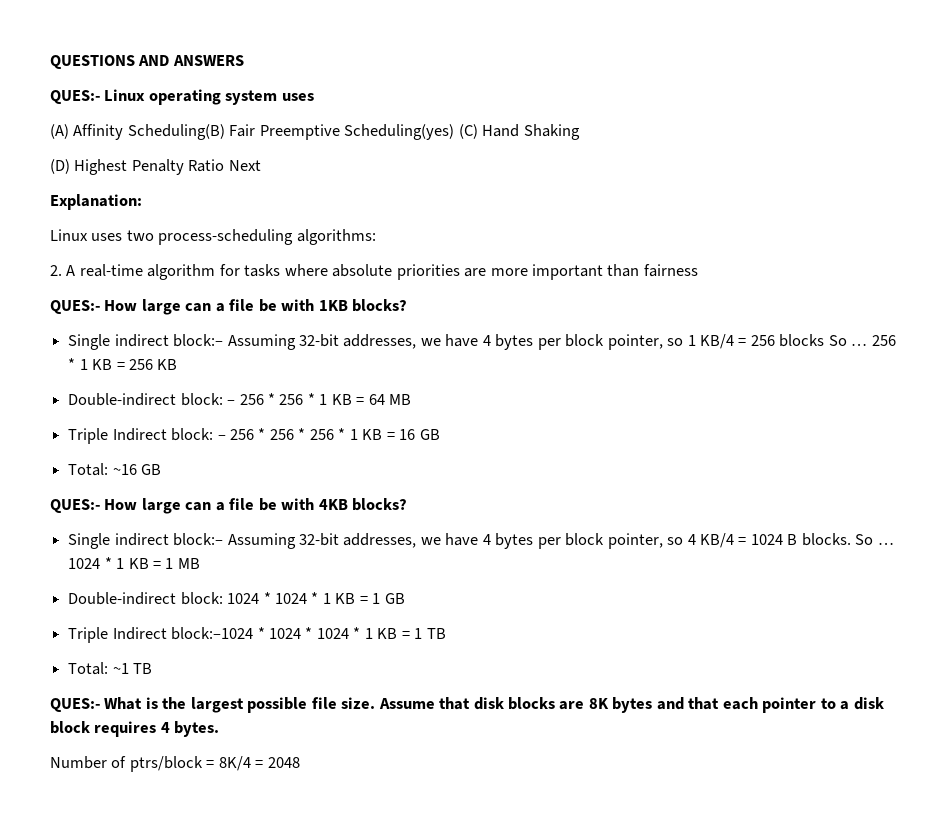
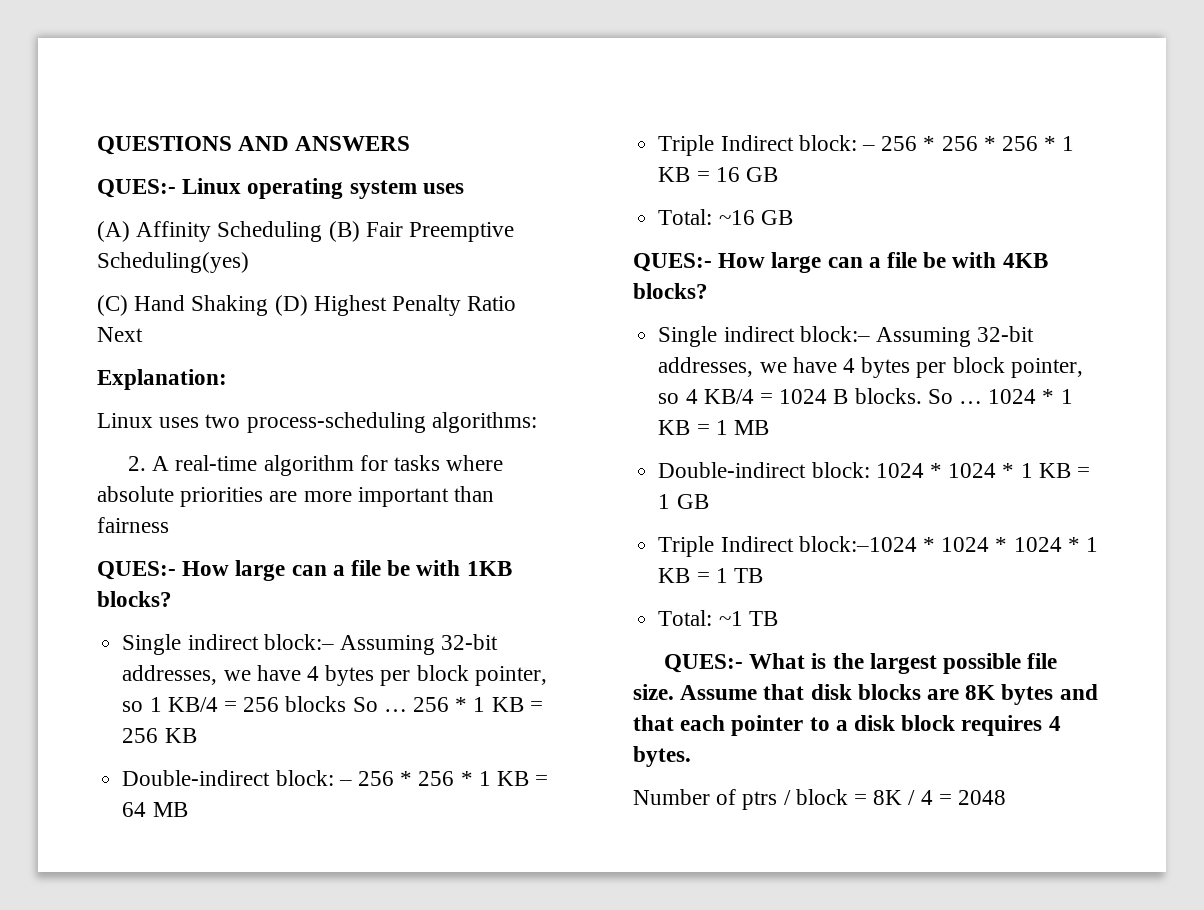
- (A) Affinity Scheduling(B) Fair Preemptive Scheduling(yes) (C) Hand Shaking
- (D) Highest Penalty Ratio Next
+ (A) Affinity Scheduling (B) Fair Preemptive Scheduling(yes)
+ (C) Hand Shaking (D) Highest Penalty Ratio Next
- Number of ptrs/block = 8K/4 = 2048
+ Number of ptrs / block = 8K / 4 = 2048

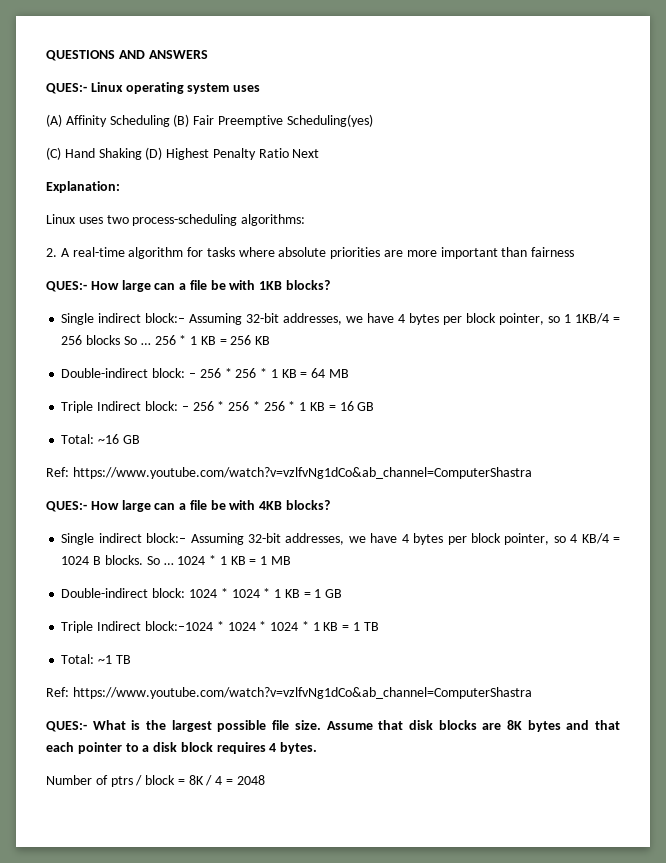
- Single indirect block:– Assuming 32-bit addresses, we have 4 bytes per block pointer, so 1 KB/4 = 256 blocks So …
+ Single indirect block:– Assuming 32-bit addresses, we have 4 bytes per block pointer, so 1 1KB/4 = 256 blocks So …
  Total: ~16 GB
+ Ref: https://www.youtube.com/watch?v=vzlfvNg1dCo&ab_channel=ComputerShastra
  Total: ~1 TB
+ Ref: https://www.youtube.com/watch?v=vzlfvNg1dCo&ab_channel=ComputerShastra

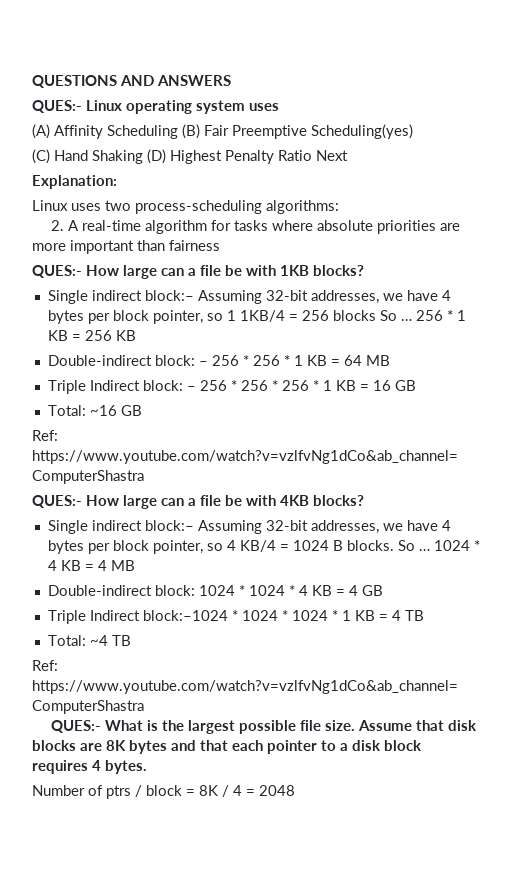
- 1024 * 1 KB = 1 MB
+ 1024 * 4 KB = 4 MB
- Double-indirect block: 1024 * 1024 * 1 KB = 1 GB
+ Double-indirect block: 1024 * 1024 * 4 KB = 4 GB
- Triple Indirect block:–1024 * 1024 * 1024 * 1 KB = 1 TB
+ Triple Indirect block:–1024 * 1024 * 1024 * 1 KB = 4 TB
- Total: ~1 TB
+ Total: ~4 TB

